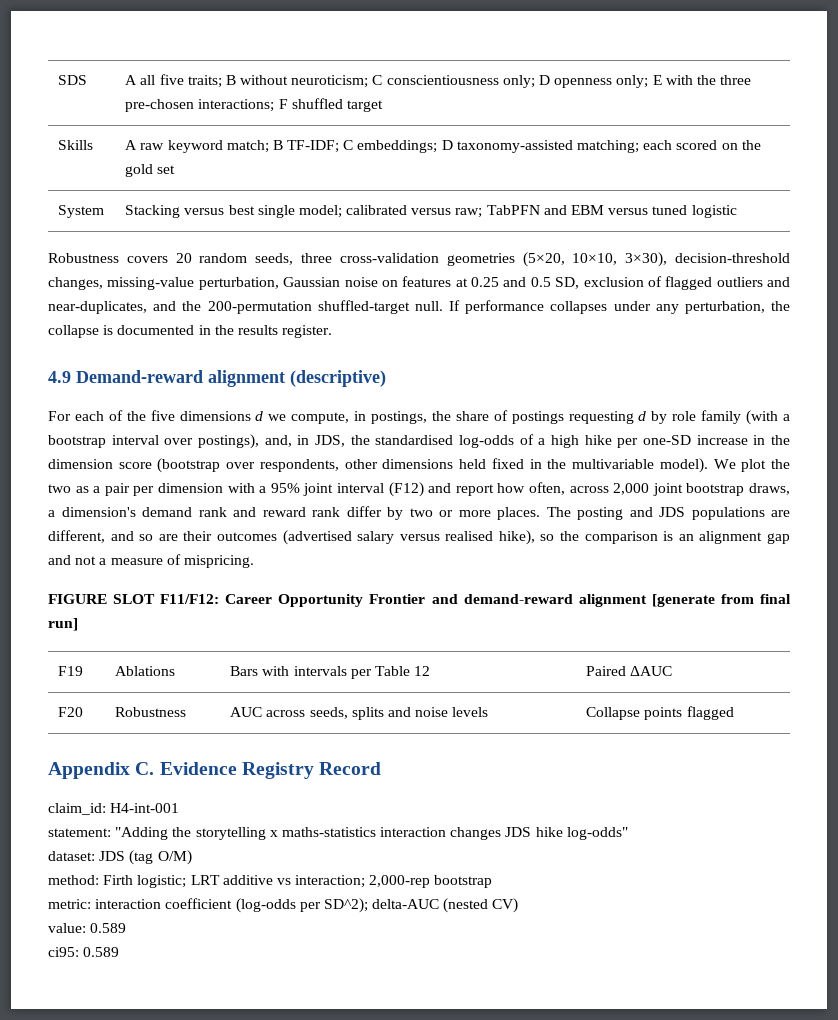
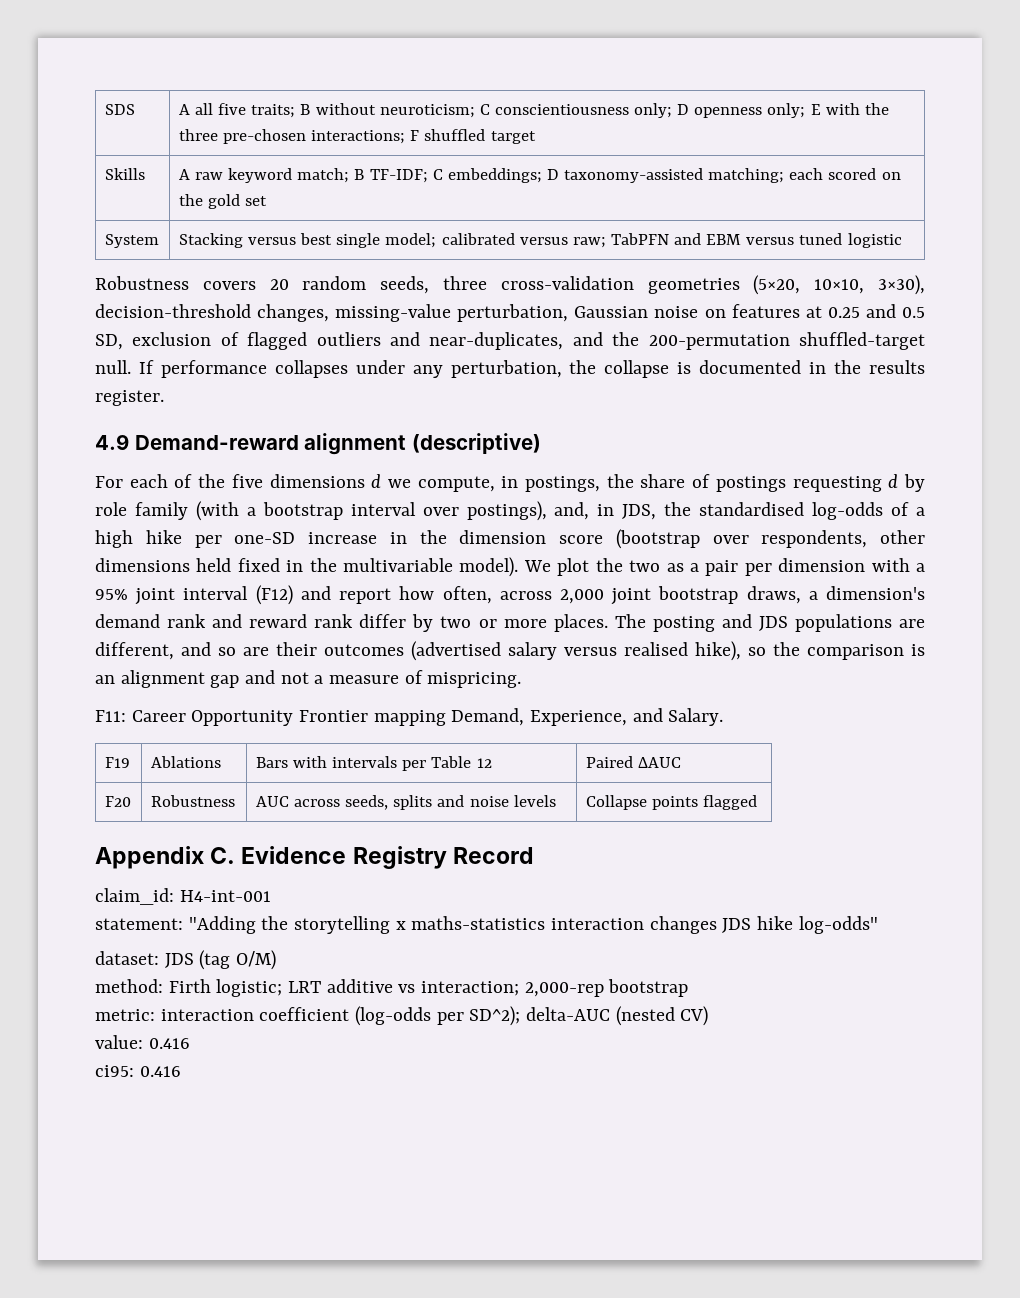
- FIGURE SLOT F11/F12: Career Opportunity Frontier and demand-reward alignment [generate from final run]
+ F11: Career Opportunity Frontier mapping Demand, Experience, and Salary.
- value: 0.589
+ value: 0.416
- ci95: 0.589
+ ci95: 0.416

